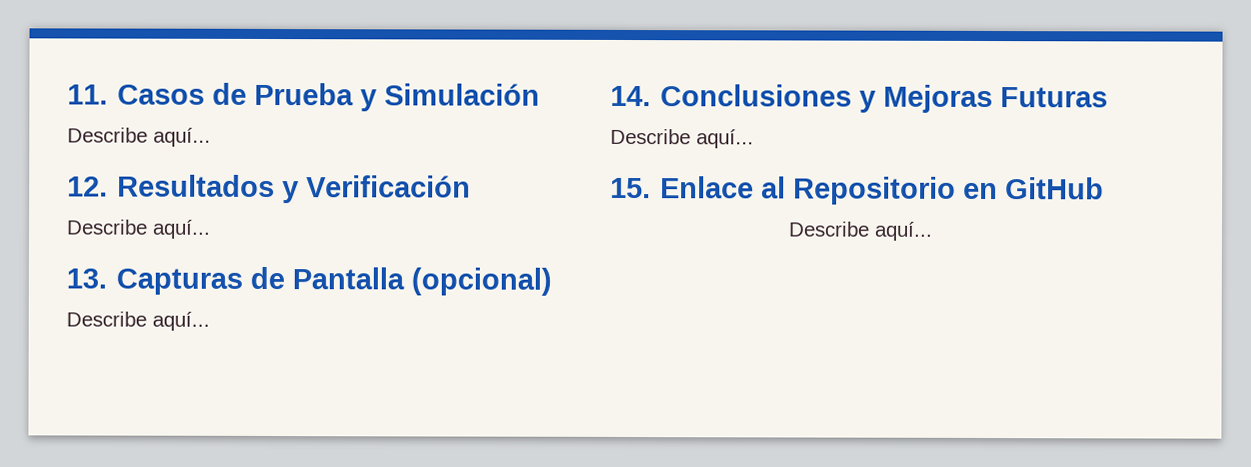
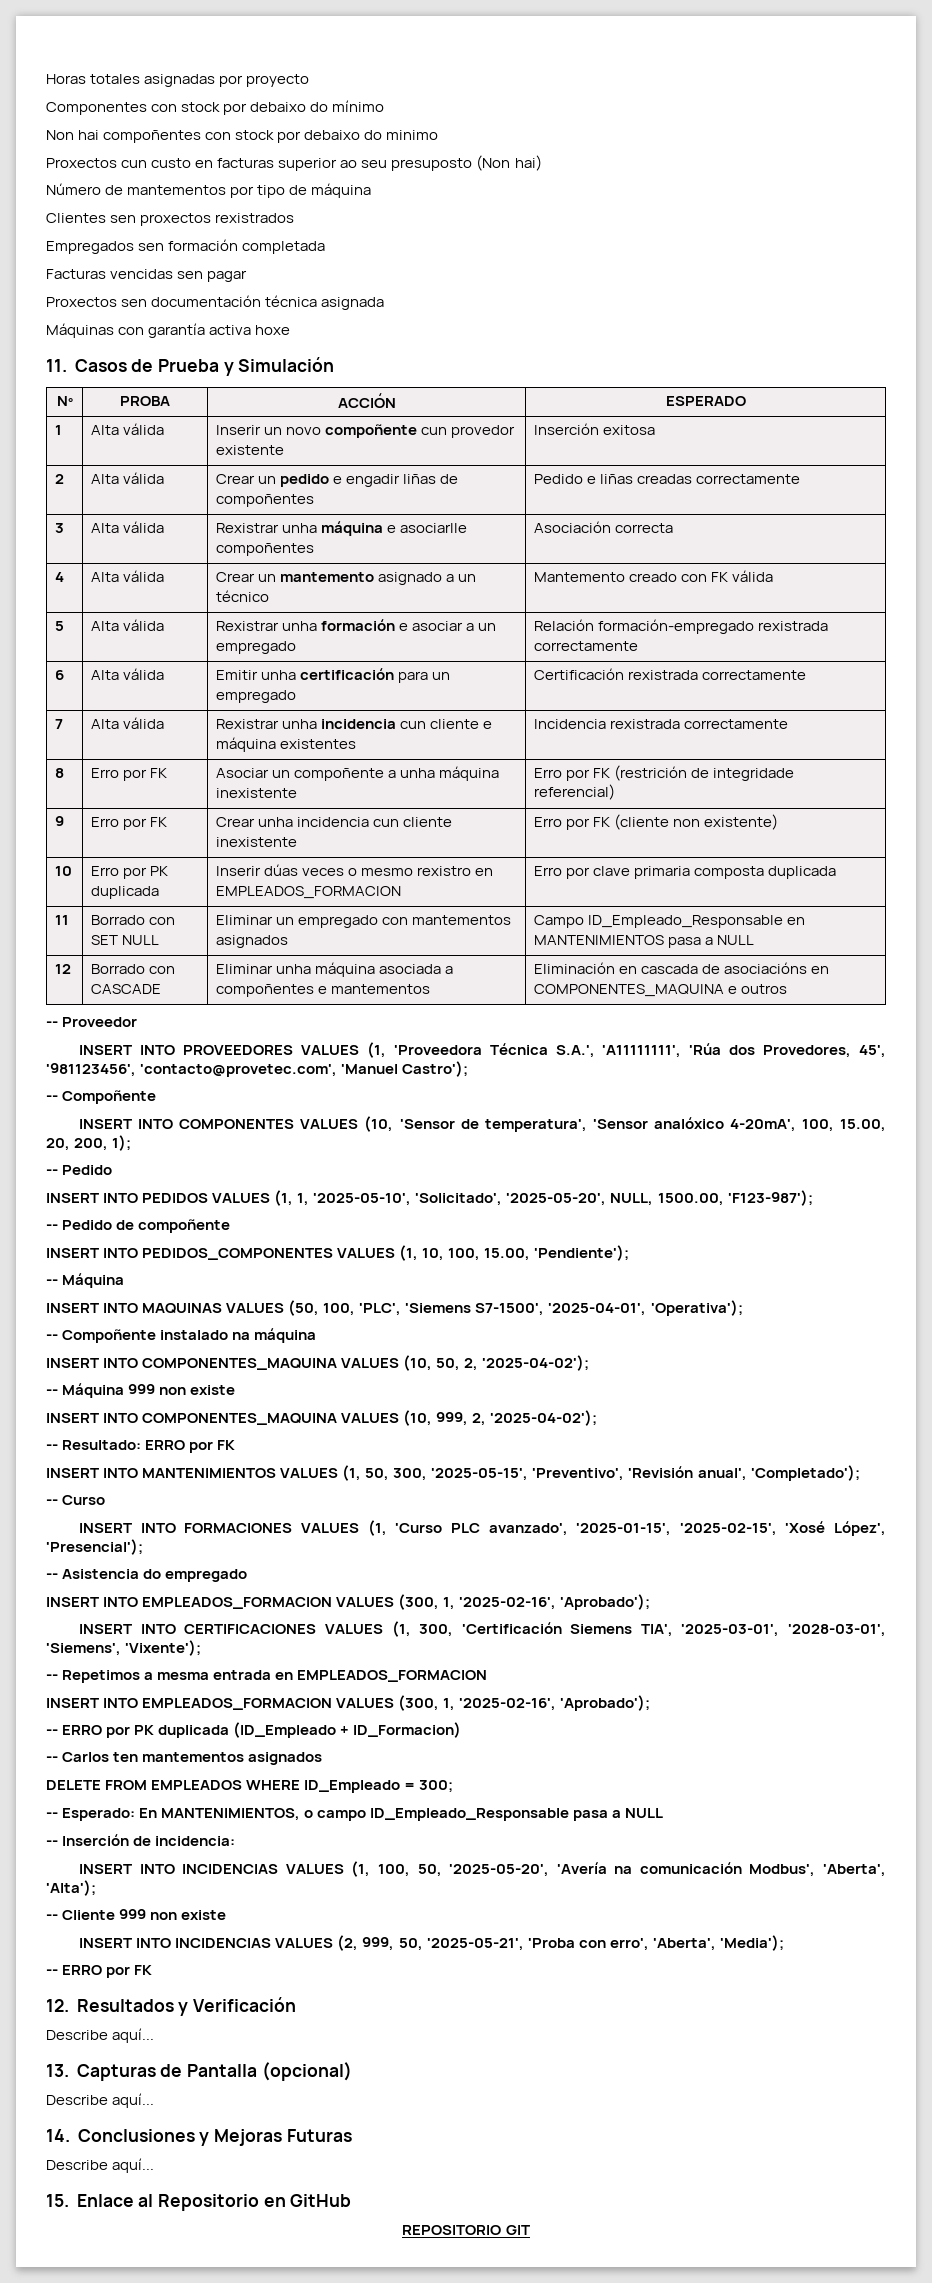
+ Horas totales asignadas por proyecto
+ Componentes con stock por debaixo do mínimo
+ Non hai compoñentes con stock por debaixo do minimo
+ Proxectos cun custo en facturas superior ao seu presuposto (Non hai)
+ Número de mantementos por tipo de máquina
+ Clientes sen proxectos rexistrados
+ Empregados sen formación completada
+ Facturas vencidas sen pagar
+ Proxectos sen documentación técnica asignada
+ Máquinas con garantía activa hoxe
  11. Casos de Prueba y Simulación
- Describe aquí...
+ Nº | PROBA | ACCIÓN | ESPERADO
+ 1 | Alta válida | Inserir un novo compoñente cun provedor existente | Inserción exitosa
+ 2 | Alta válida | Crear un pedido e engadir liñas de compoñentes | Pedido e liñas creadas correctamente
+ 3 | Alta válida | Rexistrar unha máquina e asociarlle compoñentes | Asociación correcta
+ 4 | Alta válida | Crear un mantemento asignado a un técnico | Mantemento creado con FK válida
+ 5 | Alta válida | Rexistrar unha formación e asociar a un empregado | Relación formación-empregado rexistrada correctamente
+ 6 | Alta válida | Emitir unha certificación para un empregado | Certificación rexistrada correctamente
+ 7 | Alta válida | Rexistrar unha incidencia cun cliente e máquina existentes | Incidencia rexistrada correctamente
+ 8 | Erro por FK | Asociar un compoñente a unha máquina inexistente | Erro por FK (restrición de integridade referencial)
+ 9 | Erro por FK | Crear unha incidencia cun cliente inexistente | Erro por FK (cliente non existente)
+ 10 | Erro por PK duplicada | Inserir dúas veces o mesmo rexistro en EMPLEADOS_FORMACION | Erro por clave primaria composta duplicada
+ 11 | Borrado con SET NULL | Eliminar un empregado con mantementos asignados | Campo ID_Empleado_Responsable en MANTENIMIENTOS pasa a NULL
+ 12 | Borrado con CASCADE | Eliminar unha máquina asociada a compoñentes e mantementos | Eliminación en cascada de asociacións en COMPONENTES_MAQUINA e outros
+ -- Proveedor
+ INSERT INTO PROVEEDORES VALUES (1, 'Proveedora Técnica S.A.', 'A11111111', 'Rúa dos Provedores, 45', '981123456', 'contacto@provetec.com', 'Manuel Castro');
+ -- Compoñente
+ INSERT INTO COMPONENTES VALUES (10, 'Sensor de temperatura', 'Sensor analóxico 4-20mA', 100, 15.00, 20, 200, 1);
+ -- Pedido
+ INSERT INTO PEDIDOS VALUES (1, 1, '2025-05-10', 'Solicitado', '2025-05-20', NULL, 1500.00, 'F123-987');
+ -- Pedido de compoñente
+ INSERT INTO PEDIDOS_COMPONENTES VALUES (1, 10, 100, 15.00, 'Pendiente');
+ -- Máquina
+ INSERT INTO MAQUINAS VALUES (50, 100, 'PLC', 'Siemens S7-1500', '2025-04-01', 'Operativa');
+ -- Compoñente instalado na máquina
+ INSERT INTO COMPONENTES_MAQUINA VALUES (10, 50, 2, '2025-04-02');
+ -- Máquina 999 non existe
+ INSERT INTO COMPONENTES_MAQUINA VALUES (10, 999, 2, '2025-04-02');
+ -- Resultado: ERRO por FK
+ INSERT INTO MANTENIMIENTOS VALUES (1, 50, 300, '2025-05-15', 'Preventivo', 'Revisión anual', 'Completado');
+ -- Curso
+ INSERT INTO FORMACIONES VALUES (1, 'Curso PLC avanzado', '2025-01-15', '2025-02-15', 'Xosé López', 'Presencial');
+ -- Asistencia do empregado
+ INSERT INTO EMPLEADOS_FORMACION VALUES (300, 1, '2025-02-16', 'Aprobado');
+ INSERT INTO CERTIFICACIONES VALUES (1, 300, 'Certificación Siemens TIA', '2025-03-01', '2028-03-01', 'Siemens', 'Vixente');
+ -- Repetimos a mesma entrada en EMPLEADOS_FORMACION
+ INSERT INTO EMPLEADOS_FORMACION VALUES (300, 1, '2025-02-16', 'Aprobado');
+ -- ERRO por PK duplicada (ID_Empleado + ID_Formacion)
+ -- Carlos ten mantementos asignados
+ DELETE FROM EMPLEADOS WHERE ID_Empleado = 300;
+ -- Esperado: En MANTENIMIENTOS, o campo ID_Empleado_Responsable pasa a NULL
+ -- Inserción de incidencia:
+ INSERT INTO INCIDENCIAS VALUES (1, 100, 50, '2025-05-20', 'Avería na comunicación Modbus', 'Aberta', 'Alta');
+ -- Cliente 999 non existe
+ INSERT INTO INCIDENCIAS VALUES (2, 999, 50, '2025-05-21', 'Proba con erro', 'Aberta', 'Media');
+ -- ERRO por FK
  15. Enlace al Repositorio en GitHub
- Describe aquí...
+ REPOSITORIO GIT

